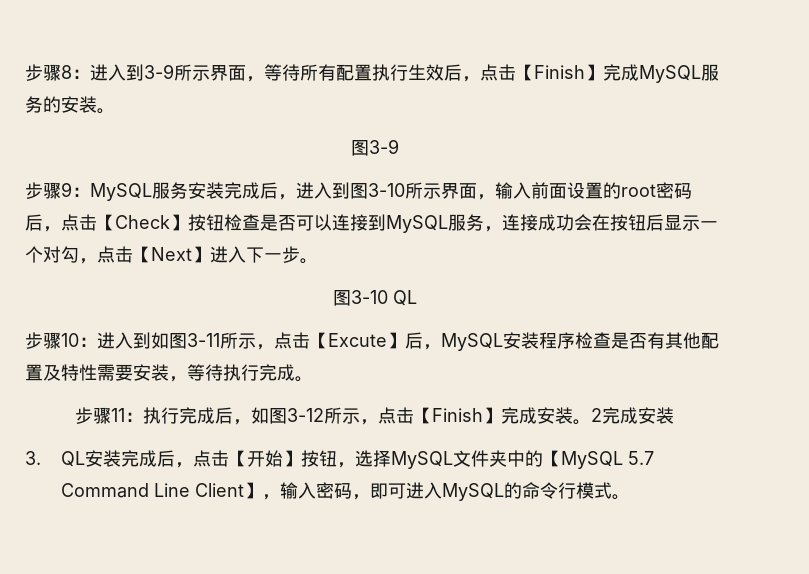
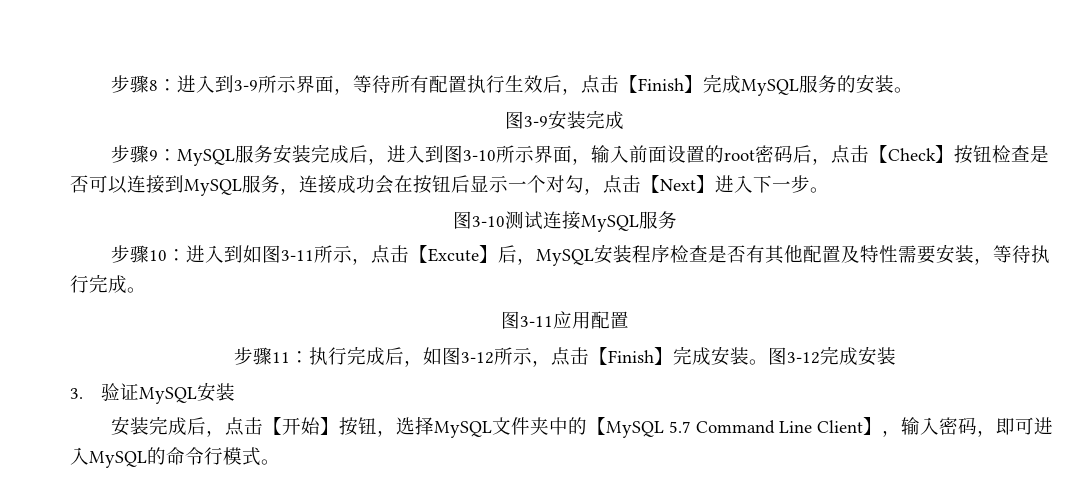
- 图3-9
+ 图3-9安装完成
- 图3-10 QL
+ 图3-10测试连接MySQL服务
+ 图3-11应用配置
- 2完成安装
+ 图3-12完成安装
- 3. QL安装完成后，点击【开始】按钮，选择MySQL文件夹中的【MySQL 5.7 Command Line Client】，输入密码，即可进入MySQL的命令行模式。
+ 3.验证MySQL安装
+ 安装完成后，点击【开始】按钮，选择MySQL文件夹中的【MySQL 5.7 Command Line Client】，输入密码，即可进入MySQL的命令行模式。

